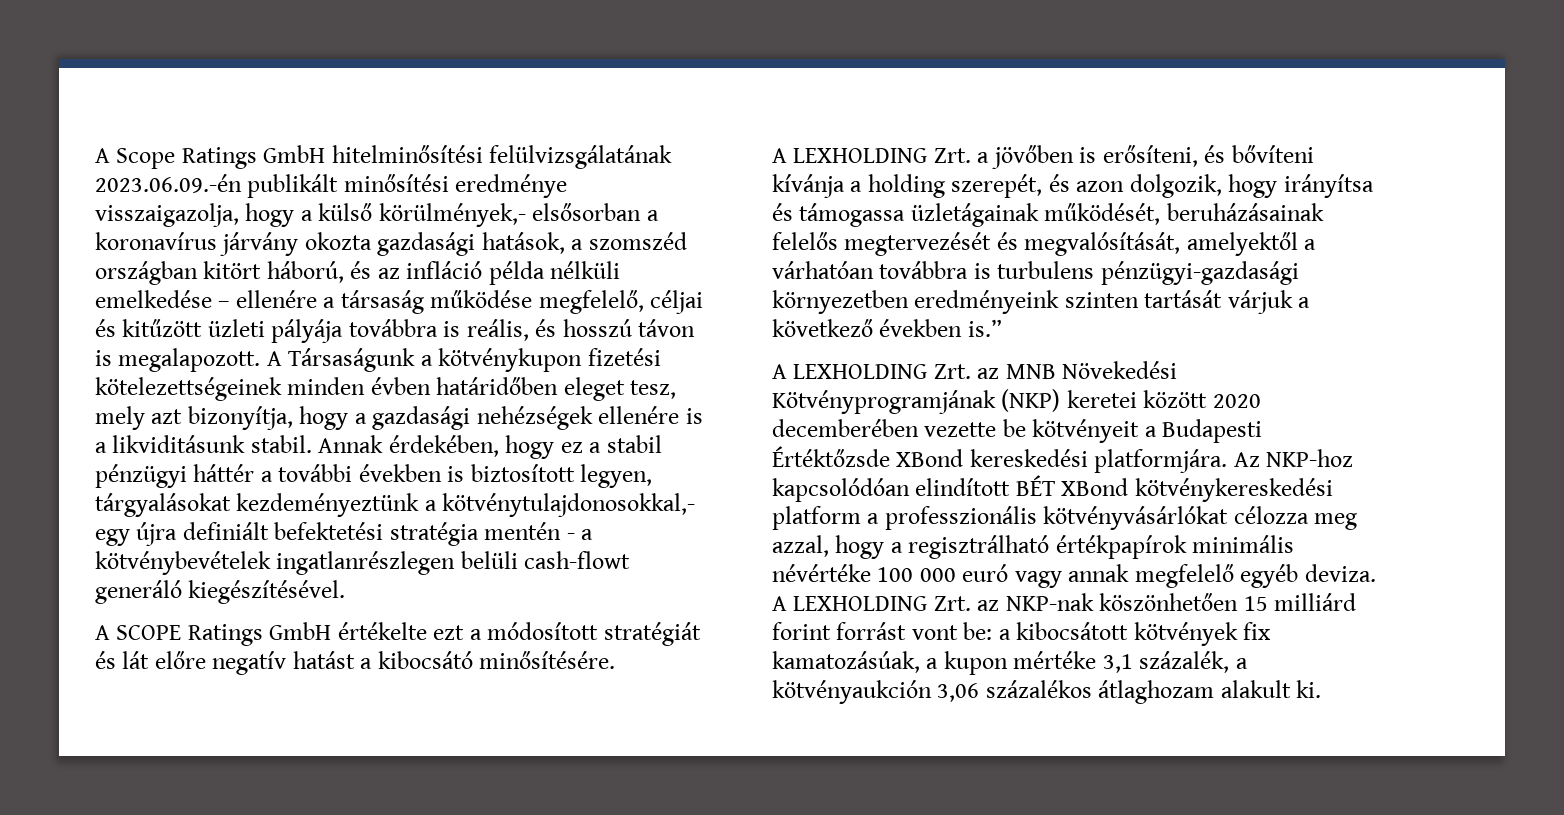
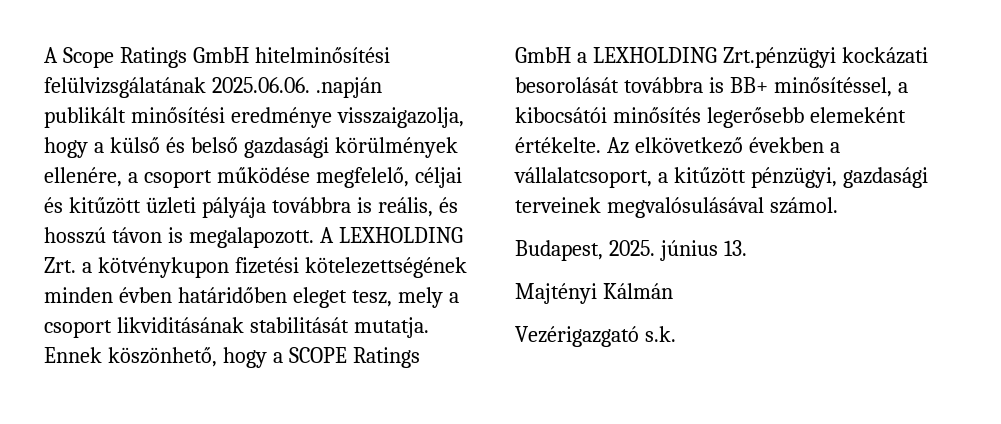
- A Scope Ratings GmbH hitelminősítési felülvizsgálatának 2023.06.09.-én publikált minősítési eredménye visszaigazolja, hogy a külső körülmények,- elsősorban a koronavírus járvány okozta gazdasági hatások, a szomszéd országban kitört háború, és az infláció példa nélküli emelkedése – ellenére a társaság működése megfelelő, céljai és kitűzött üzleti pályája továbbra is reális, és hosszú távon is megalapozott.
+ A Scope Ratings GmbH hitelminősítési felülvizsgálatának 2025.06.06. .napján publikált minősítési eredménye visszaigazolja, hogy a külső és belső gazdasági körülmények ellenére, a csoport működése megfelelő, céljai és kitűzött üzleti pályája továbbra is reális, és hosszú távon is megalapozott.
- A Társaságunk a kötvénykupon fizetési kötelezettségeinek minden évben határidőben eleget tesz, mely azt bizonyítja, hogy a gazdasági nehézségek ellenére is a likviditásunk stabil. Annak érdekében, hogy ez a stabil pénzügyi háttér a további években is biztosított legyen, tárgyalásokat kezdeményeztünk a kötvénytulajdonosokkal,- egy újra definiált befektetési stratégia mentén - a kötvénybevételek ingatlanrészlegen belüli cash-flowt generáló kiegészítésével.
- A SCOPE Ratings GmbH értékelte ezt a módosított stratégiát és lát előre negatív hatást a kibocsátó minősítésére.
- A LEXHOLDING Zrt. a jövőben is erősíteni, és bővíteni kívánja a holding szerepét, és azon dolgozik, hogy irányítsa és támogassa üzletágainak működését, beruházásainak felelős megtervezését és megvalósítását, amelyektől a várhatóan továbbra is turbulens pénzügyi-gazdasági környezetben eredményeink szinten tartását várjuk a következő években is.”
- A LEXHOLDING Zrt. az MNB Növekedési Kötvényprogramjának (NKP) keretei között 2020 decemberében vezette be kötvényeit a Budapesti Értéktőzsde XBond kereskedési platformjára. Az NKP-hoz kapcsolódóan elindított BÉT XBond kötvénykereskedési platform a professzionális kötvényvásárlókat célozza meg azzal, hogy a regisztrálható értékpapírok minimális névértéke 100 000 euró vagy annak megfelelő egyéb deviza. A LEXHOLDING Zrt. az NKP-nak köszönhetően 15 milliárd forint forrást vont be: a kibocsátott kötvények fix kamatozásúak, a kupon mértéke 3,1 százalék, a kötvényaukción 3,06 százalékos átlaghozam alakult ki.
+ A LEXHOLDING Zrt. a kötvénykupon fizetési kötelezettségének minden évben határidőben eleget tesz, mely a csoport likviditásának stabilitását mutatja. Ennek köszönhető, hogy a SCOPE Ratings GmbH a LEXHOLDING Zrt.pénzügyi kockázati besorolását továbbra is BB+ minősítéssel, a kibocsátói minősítés legerősebb elemeként értékelte. Az elkövetkező években a vállalatcsoport, a kitűzött pénzügyi, gazdasági terveinek megvalósulásával számol.
+ Budapest, 2025. június 13.
+ Majtényi Kálmán
+ Vezérigazgató s.k.

